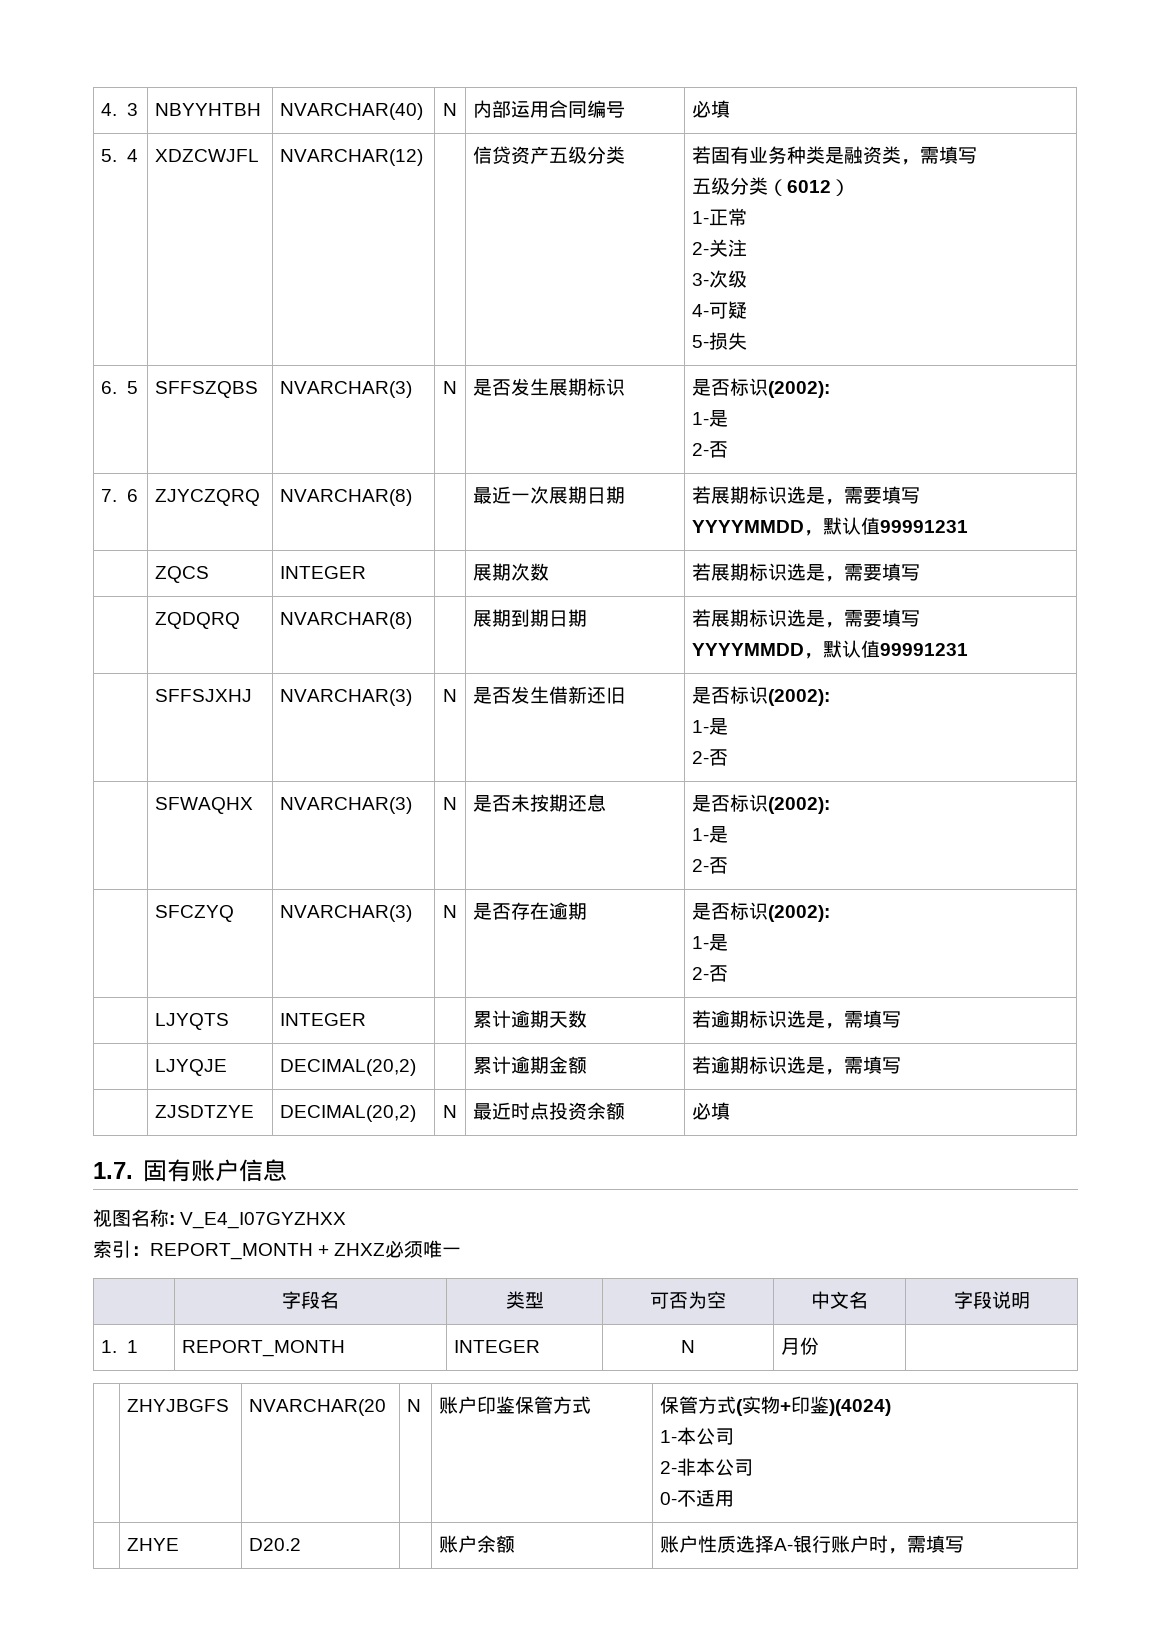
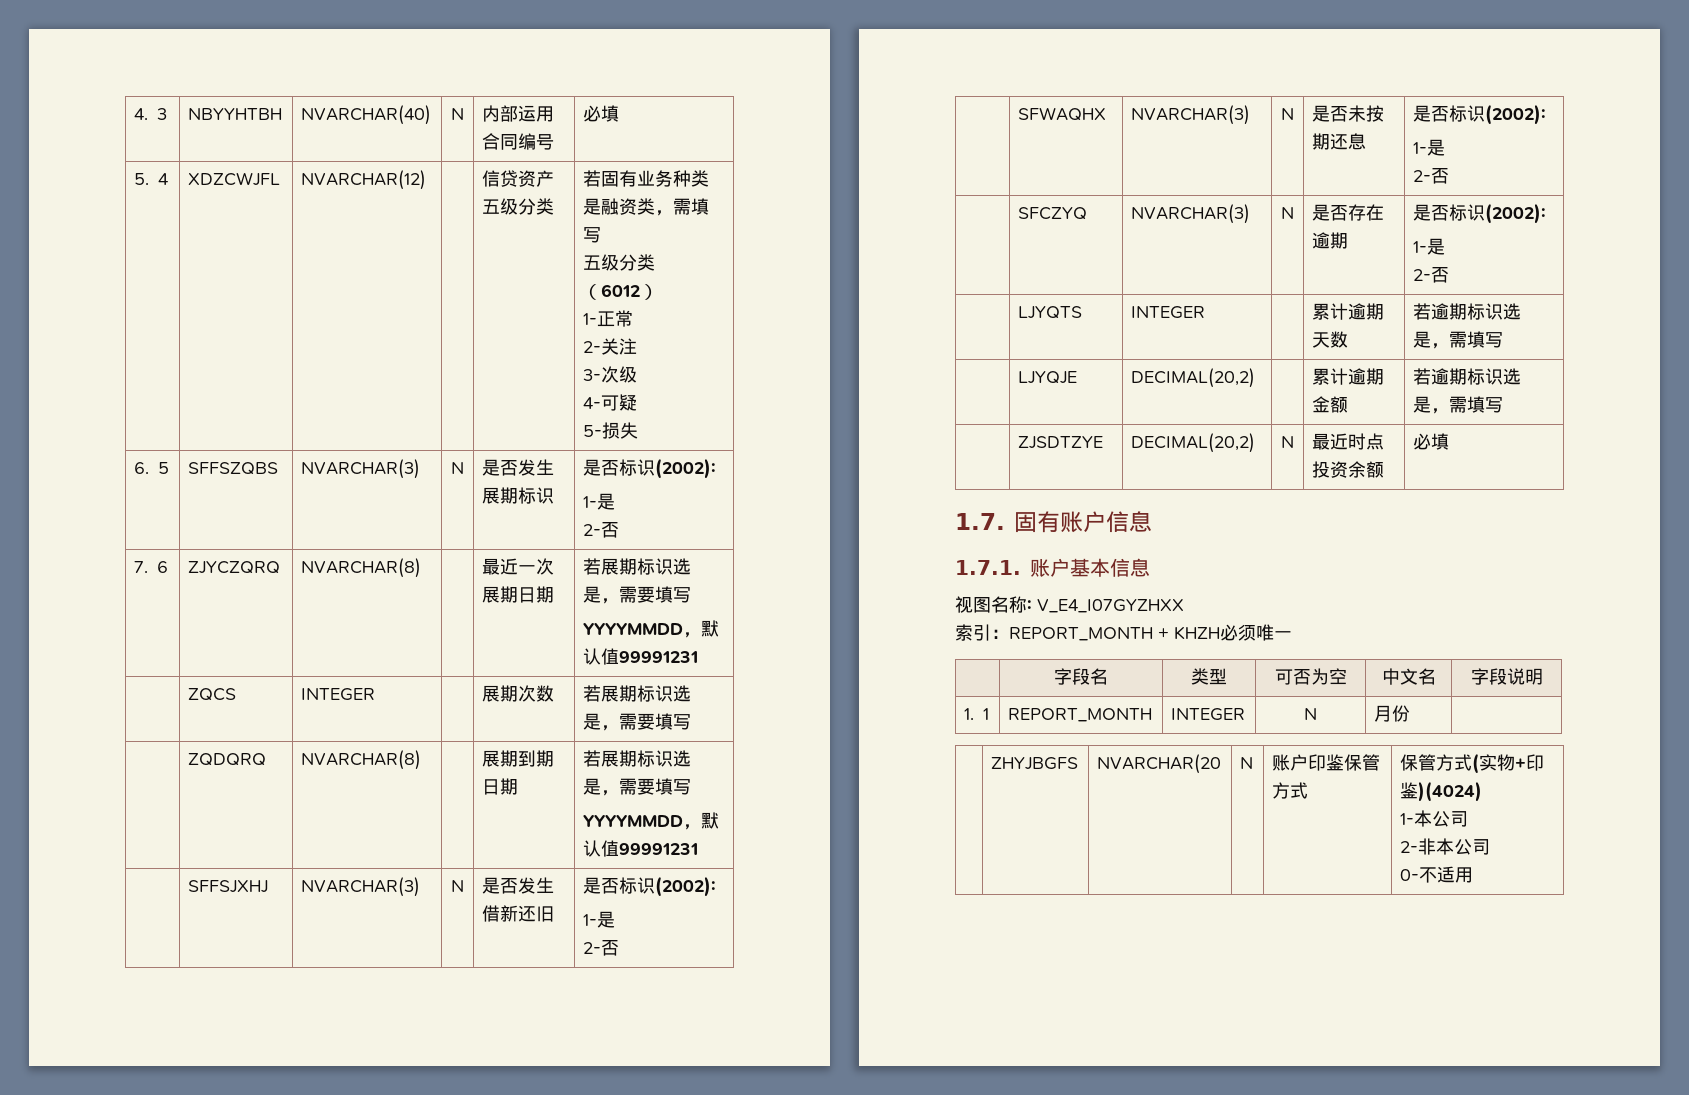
+ 1.7.1.账户基本信息
- 索引：REPORT_MONTH + ZHXZ必须唯一
+ 索引：REPORT_MONTH + KHZH必须唯一
- | ZHYE | D20.2 | | 账户余额 | 账户性质选择A-银行账户时，需填写

